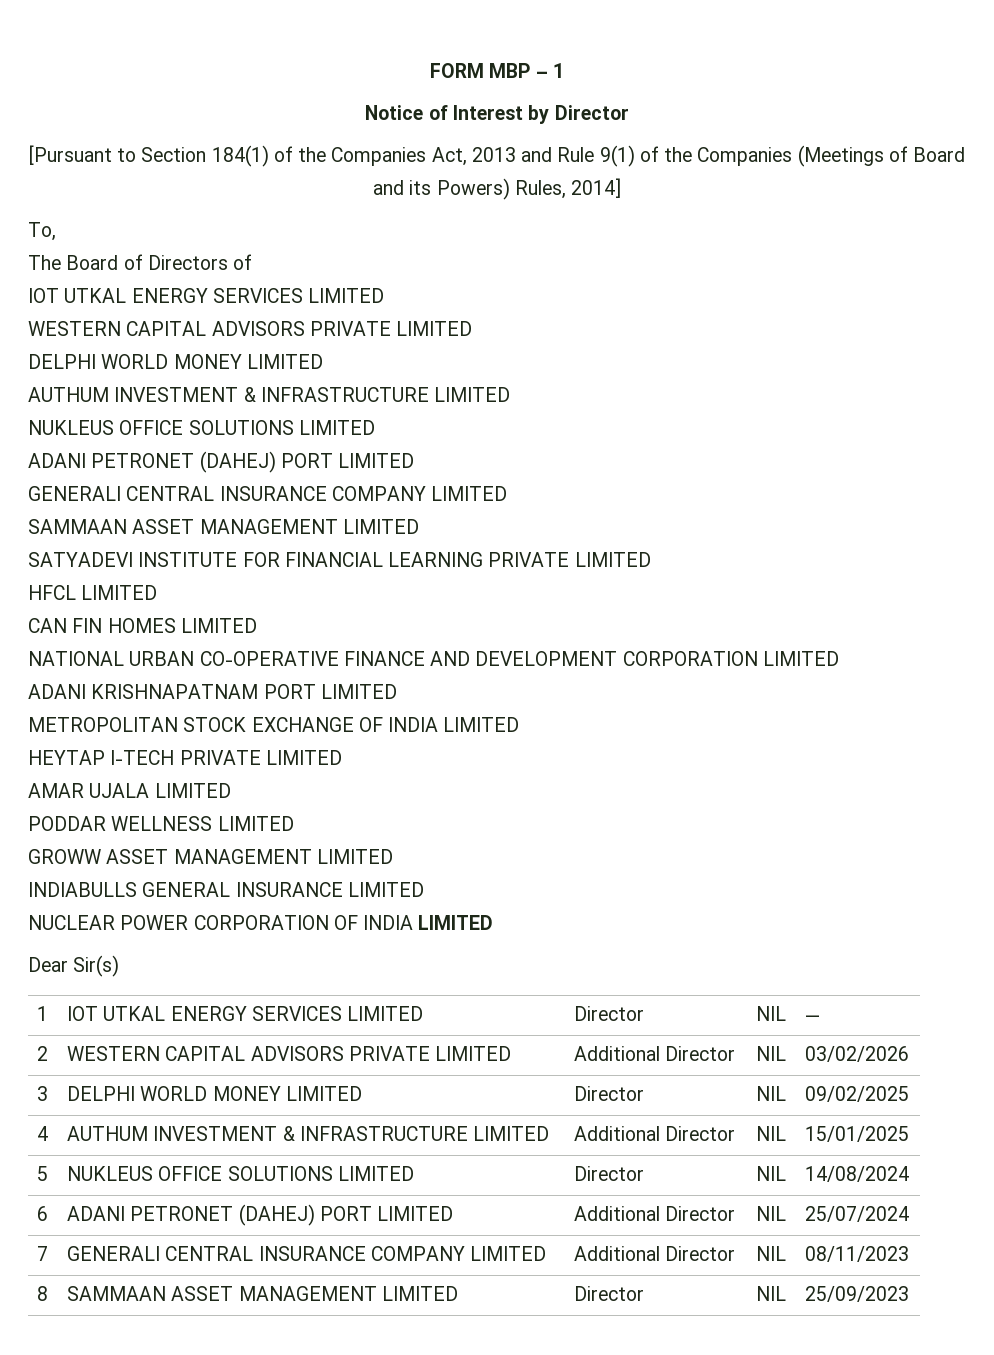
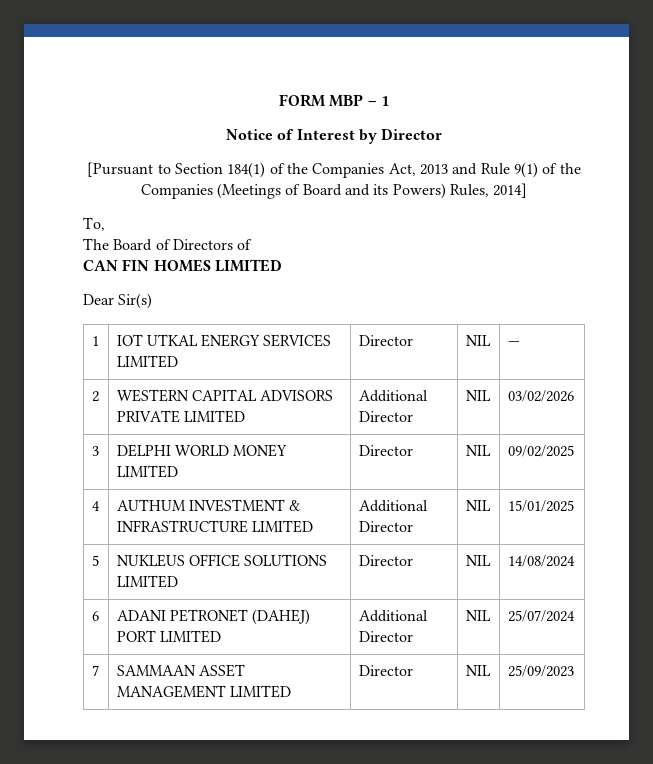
  The Board of Directors of
- IOT UTKAL ENERGY SERVICES LIMITED
- WESTERN CAPITAL ADVISORS PRIVATE LIMITED
- DELPHI WORLD MONEY LIMITED
- AUTHUM INVESTMENT & INFRASTRUCTURE LIMITED
- NUKLEUS OFFICE SOLUTIONS LIMITED
- ADANI PETRONET (DAHEJ) PORT LIMITED
- GENERALI CENTRAL INSURANCE COMPANY LIMITED
- SAMMAAN ASSET MANAGEMENT LIMITED
- SATYADEVI INSTITUTE FOR FINANCIAL LEARNING PRIVATE LIMITED
- HFCL LIMITED
  CAN FIN HOMES LIMITED
- NATIONAL URBAN CO-OPERATIVE FINANCE AND DEVELOPMENT CORPORATION LIMITED
- ADANI KRISHNAPATNAM PORT LIMITED
- METROPOLITAN STOCK EXCHANGE OF INDIA LIMITED
- HEYTAP I-TECH PRIVATE LIMITED
- AMAR UJALA LIMITED
- PODDAR WELLNESS LIMITED
- GROWW ASSET MANAGEMENT LIMITED
- INDIABULLS GENERAL INSURANCE LIMITED
- NUCLEAR POWER CORPORATION OF INDIA LIMITED
- 7 | GENERALI CENTRAL INSURANCE COMPANY LIMITED | Additional Director | NIL | 08/11/2023
- 8 | SAMMAAN ASSET MANAGEMENT LIMITED | Director | NIL | 25/09/2023
+ 7 | SAMMAAN ASSET MANAGEMENT LIMITED | Director | NIL | 25/09/2023

